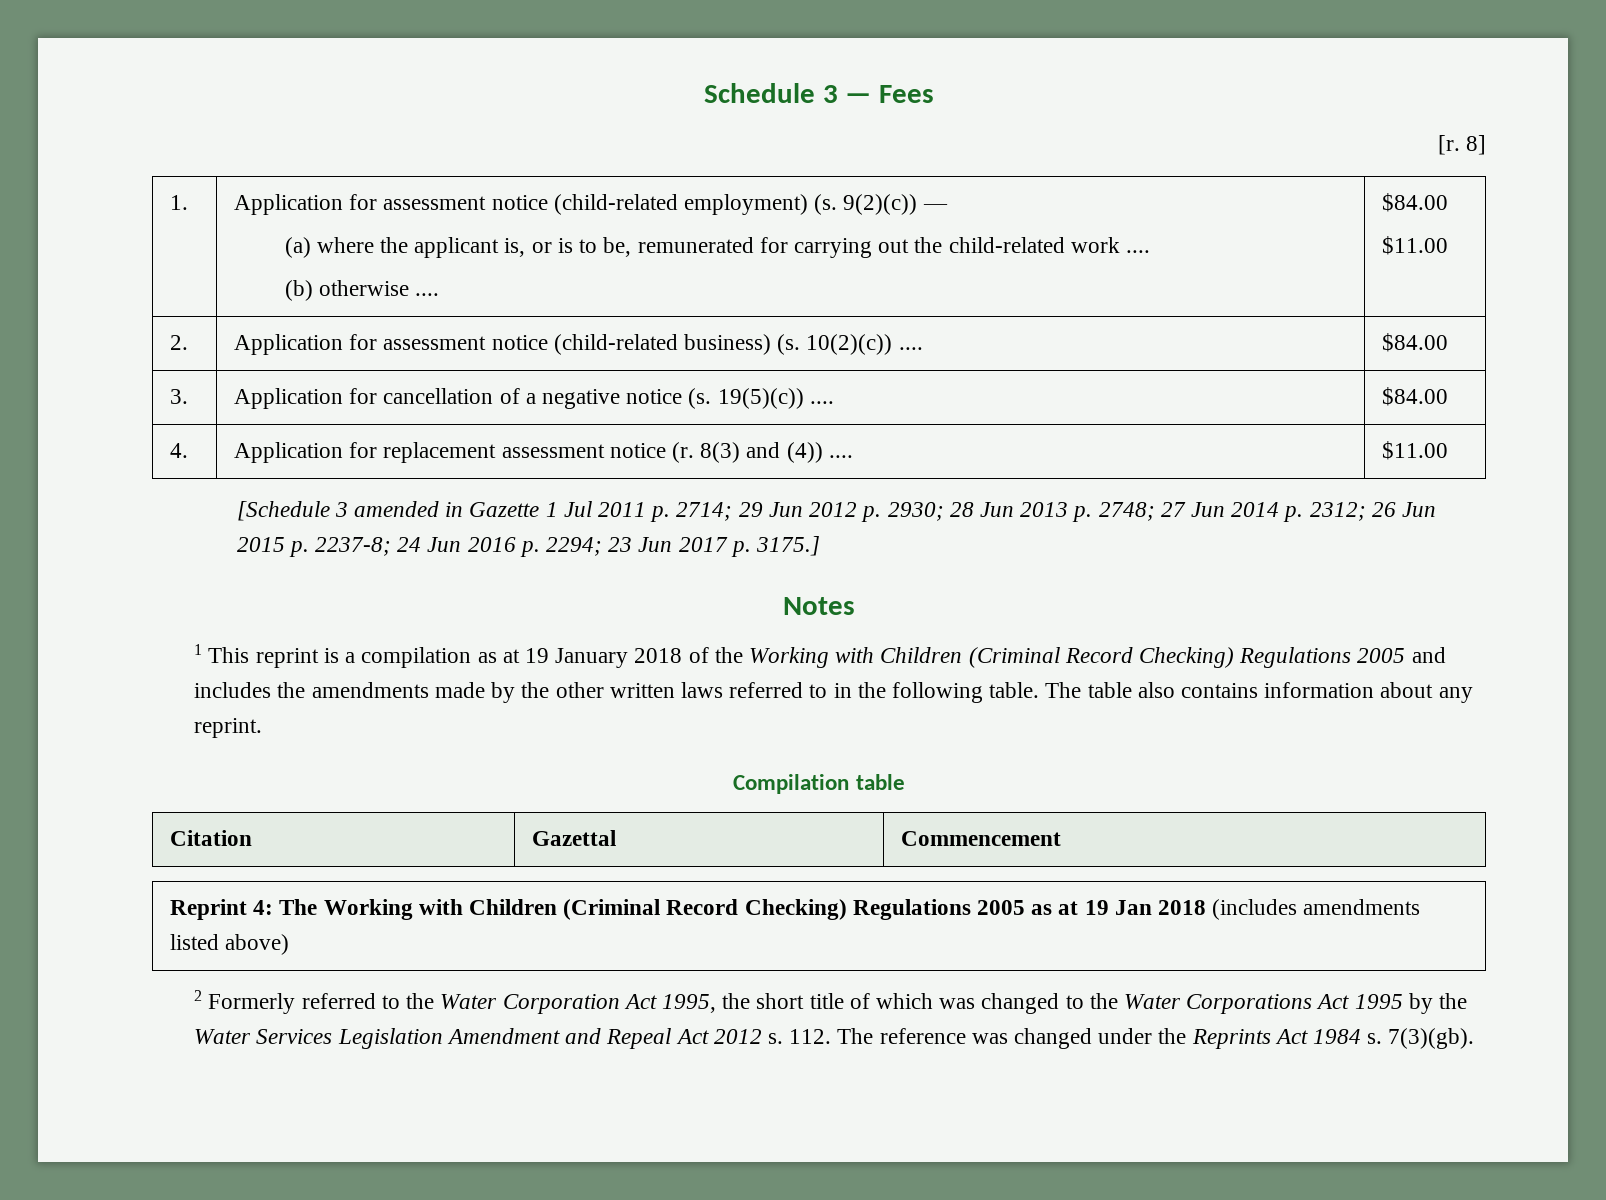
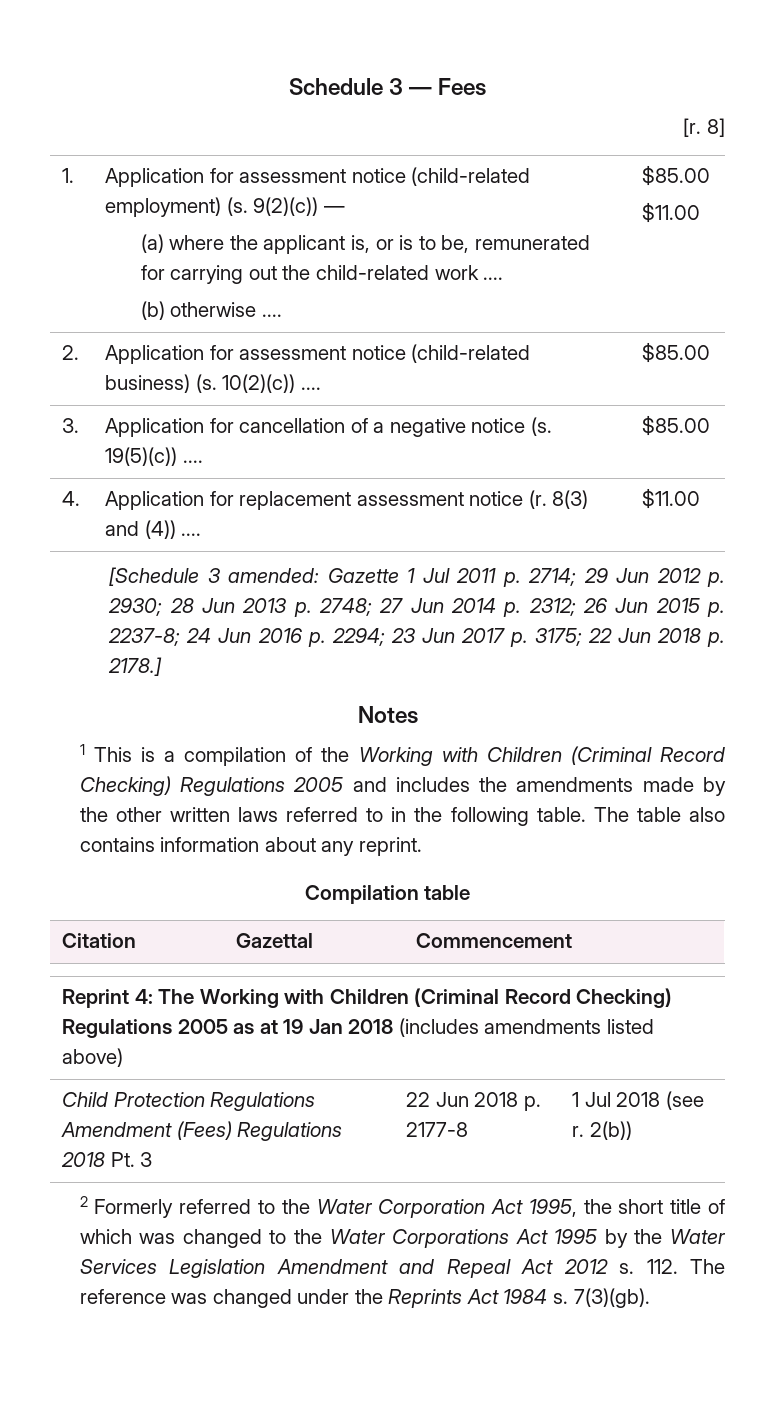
  1. | Application for assessment notice (child-related employment) (s. 9(2)(c)) —
  (a) where the applicant is, or is to be, remunerated for carrying out the child-related work ....
- (b) otherwise .... | $84.00
+ (b) otherwise .... | $85.00
- 2. | Application for assessment notice (child-related business) (s. 10(2)(c)) .... | $84.00
+ 2. | Application for assessment notice (child-related business) (s. 10(2)(c)) .... | $85.00
- 3. | Application for cancellation of a negative notice (s. 19(5)(c)) .... | $84.00
+ 3. | Application for cancellation of a negative notice (s. 19(5)(c)) .... | $85.00
- [Schedule 3 amended in Gazette 1 Jul 2011 p. 2714; 29 Jun 2012 p. 2930; 28 Jun 2013 p. 2748; 27 Jun 2014 p. 2312; 26 Jun 2015 p. 2237-8; 24 Jun 2016 p. 2294; 23 Jun 2017 p. 3175.]
+ [Schedule 3 amended: Gazette 1 Jul 2011 p. 2714; 29 Jun 2012 p. 2930; 28 Jun 2013 p. 2748; 27 Jun 2014 p. 2312; 26 Jun 2015 p. 2237-8; 24 Jun 2016 p. 2294; 23 Jun 2017 p. 3175; 22 Jun 2018 p. 2178.]
- 1 This reprint is a compilation as at 19 January 2018 of the Working with Children (Criminal Record Checking) Regulations 2005 and includes the amendments made by the other written laws referred to in the following table.
+ 1 This is a compilation of the Working with Children (Criminal Record Checking) Regulations 2005 and includes the amendments made by the other written laws referred to in the following table.
+ Child Protection Regulations Amendment (Fees) Regulations 2018 Pt. 3 | 22 Jun 2018 p. 2177-8 | 1 Jul 2018 (see r. 2(b))

